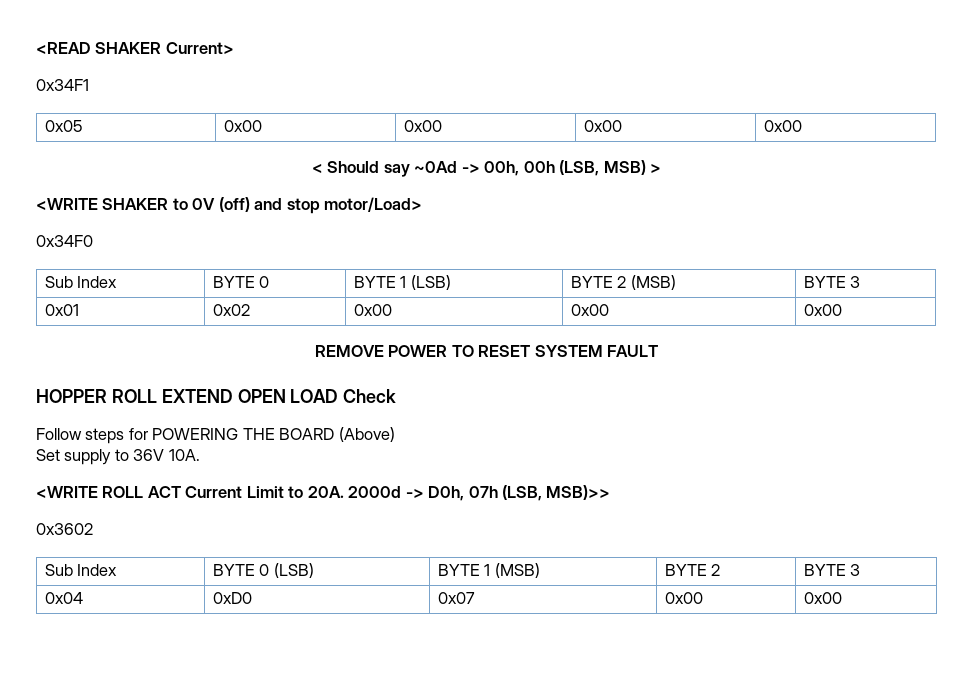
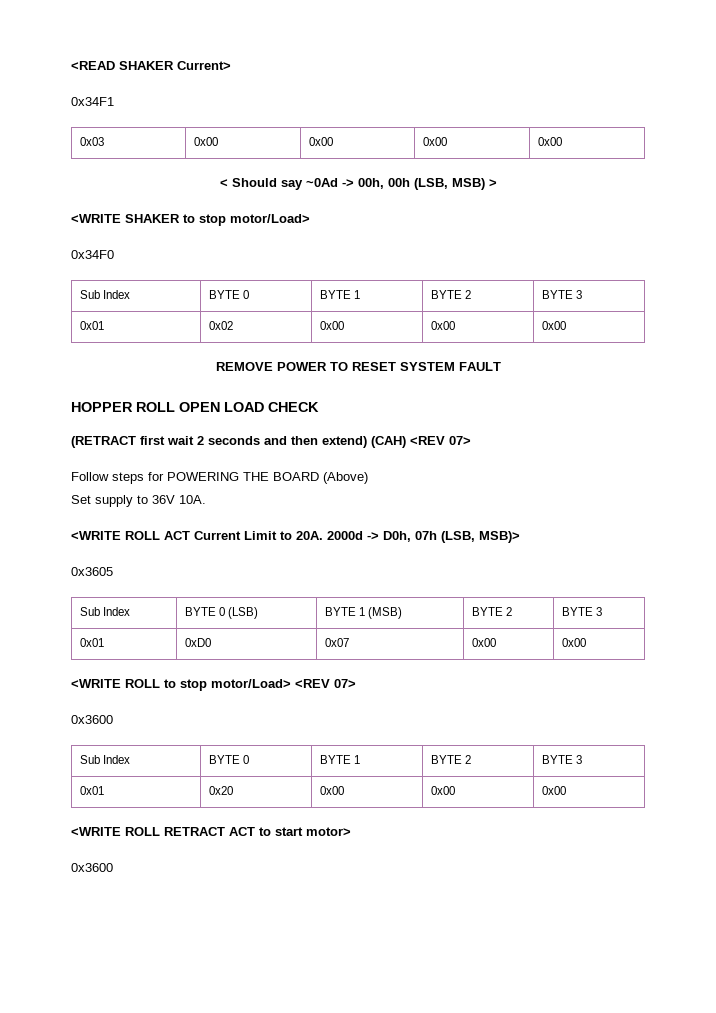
- 0x05 | 0x00 | 0x00 | 0x00 | 0x00
+ 0x03 | 0x00 | 0x00 | 0x00 | 0x00
- <WRITE SHAKER to 0V (off) and stop motor/Load>
+ <WRITE SHAKER to stop motor/Load>
  0x34F0
- Sub Index | BYTE 0 | BYTE 1 (LSB) | BYTE 2 (MSB) | BYTE 3
+ Sub Index | BYTE 0 | BYTE 1 | BYTE 2 | BYTE 3
- HOPPER ROLL EXTEND OPEN LOAD Check
+ HOPPER ROLL OPEN LOAD CHECK
+ (RETRACT first wait 2 seconds and then extend) (CAH) <REV 07>
- 2000d -> D0h, 07h (LSB, MSB)>>
- 0x3602
+ 2000d -> D0h, 07h (LSB, MSB)>
+ 0x3605
- 0x04 | 0xD0 | 0x07 | 0x00 | 0x00
+ 0x01 | 0xD0 | 0x07 | 0x00 | 0x00
+ <WRITE ROLL to stop motor/Load> <REV 07>
+ 0x3600
+ Sub Index | BYTE 0 | BYTE 1 | BYTE 2 | BYTE 3
+ 0x01 | 0x20 | 0x00 | 0x00 | 0x00
+ <WRITE ROLL RETRACT ACT to start motor>
+ 0x3600

